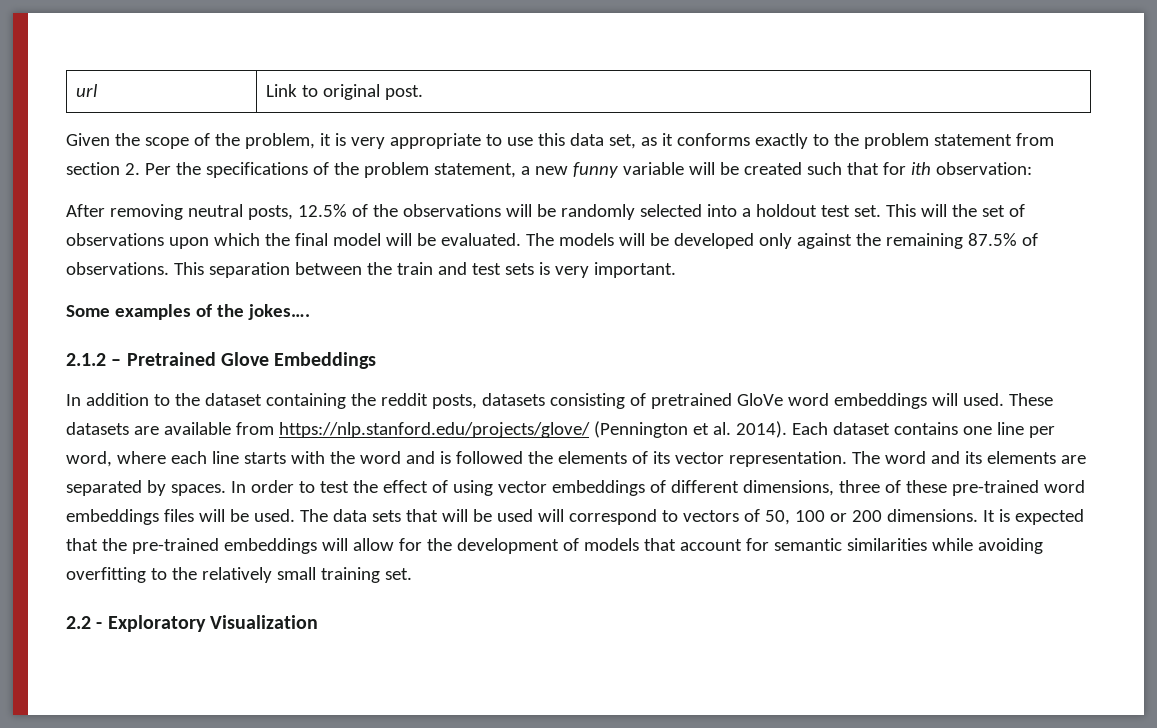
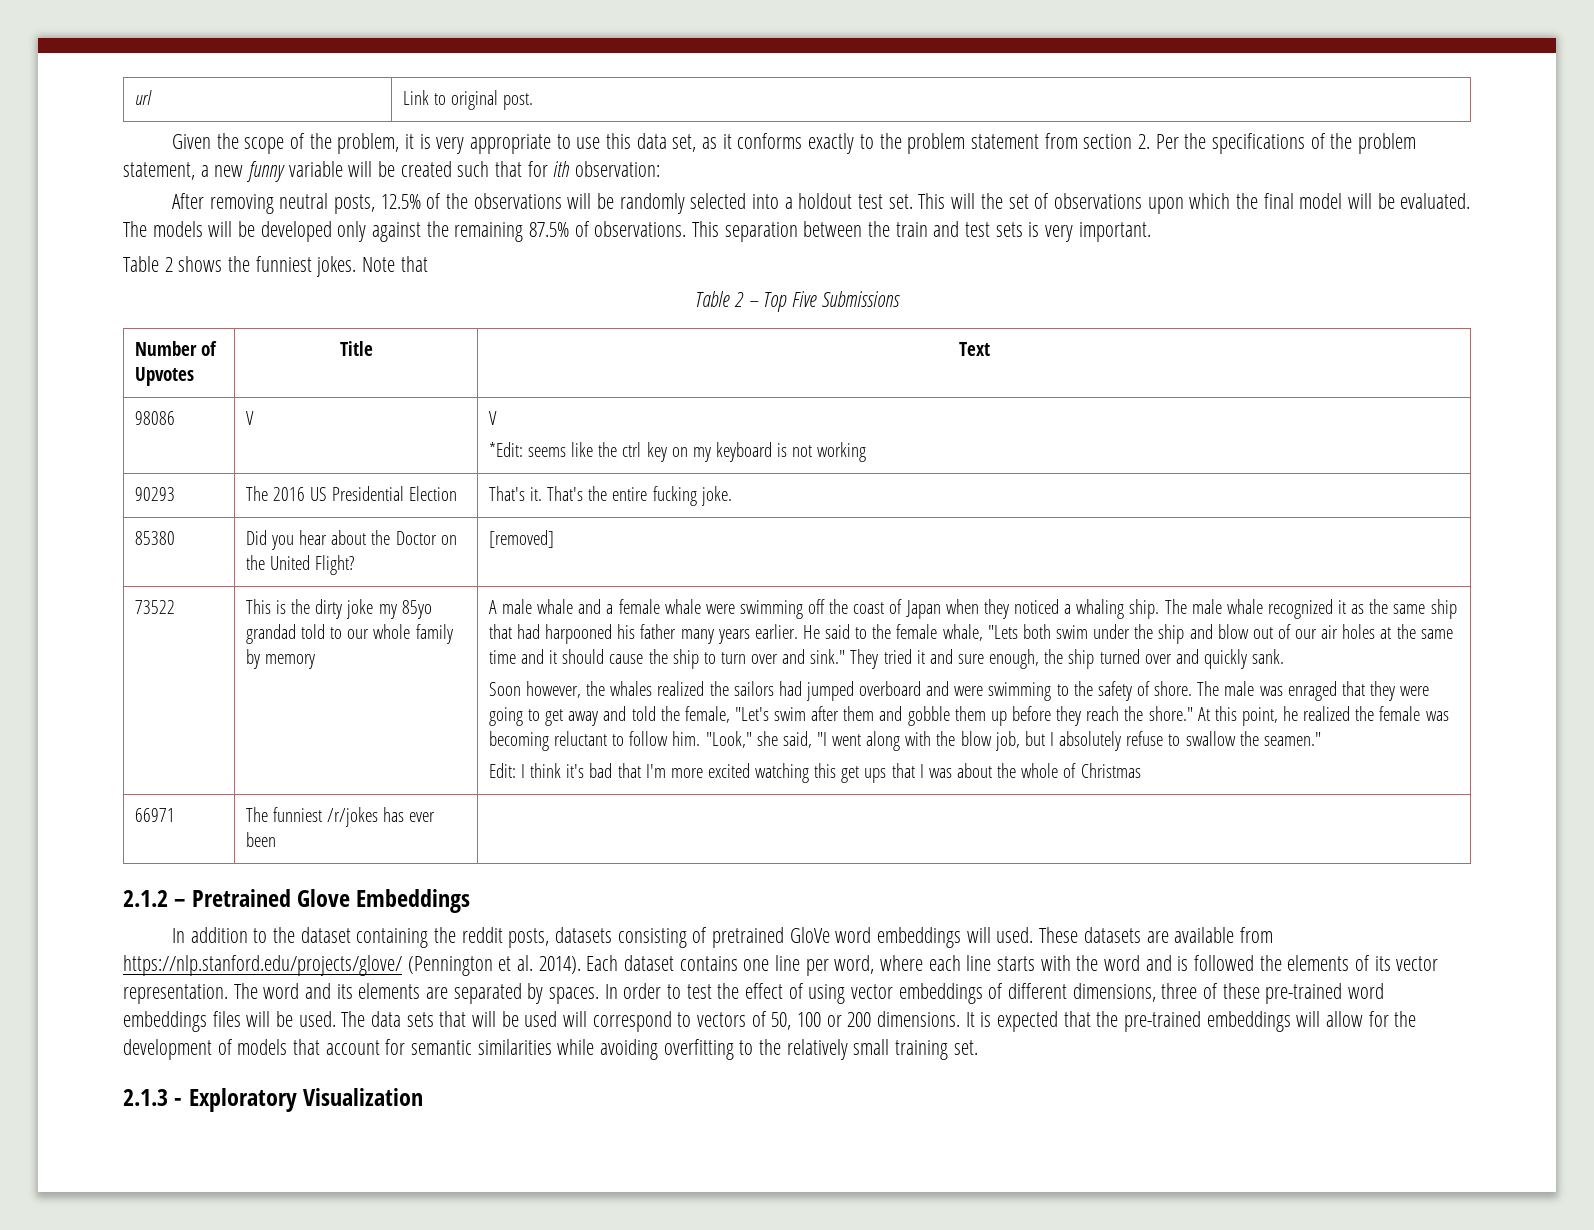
- Some examples of the jokes….
+ Table 2 shows the funniest jokes. Note that
+ Table 2 – Top Five Submissions
+ Number of Upvotes | Title | Text
+ 98086 | V | V
+ *Edit: seems like the ctrl key on my keyboard is not working
+ 90293 | The 2016 US Presidential Election | That's it. That's the entire fucking joke.
+ 85380 | Did you hear about the Doctor on the United Flight? | [removed]
+ 73522 | This is the dirty joke my 85yo grandad told to our whole family by memory | A male whale and a female whale were swimming off the coast of Japan when they noticed a whaling ship. The male whale recognized it as the same ship that had harpooned his father many years earlier. He said to the female whale, "Lets both swim under the ship and blow out of our air holes at the same time and it should cause the ship to turn over and sink." They tried it and sure enough, the ship turned over and quickly sank.
+ Soon however, the whales realized the sailors had jumped overboard and were swimming to the safety of shore. The male was enraged that they were going to get away and told the female, "Let's swim after them and gobble them up before they reach the shore." At this point, he realized the female was becoming reluctant to follow him. "Look," she said, "I went along with the blow job, but I absolutely refuse to swallow the seamen."
+ Edit: I think it's bad that I'm more excited watching this get ups that I was about the whole of Christmas
+ 66971 | The funniest /r/jokes has ever been |
- 2.2 - Exploratory Visualization
+ 2.1.3 - Exploratory Visualization

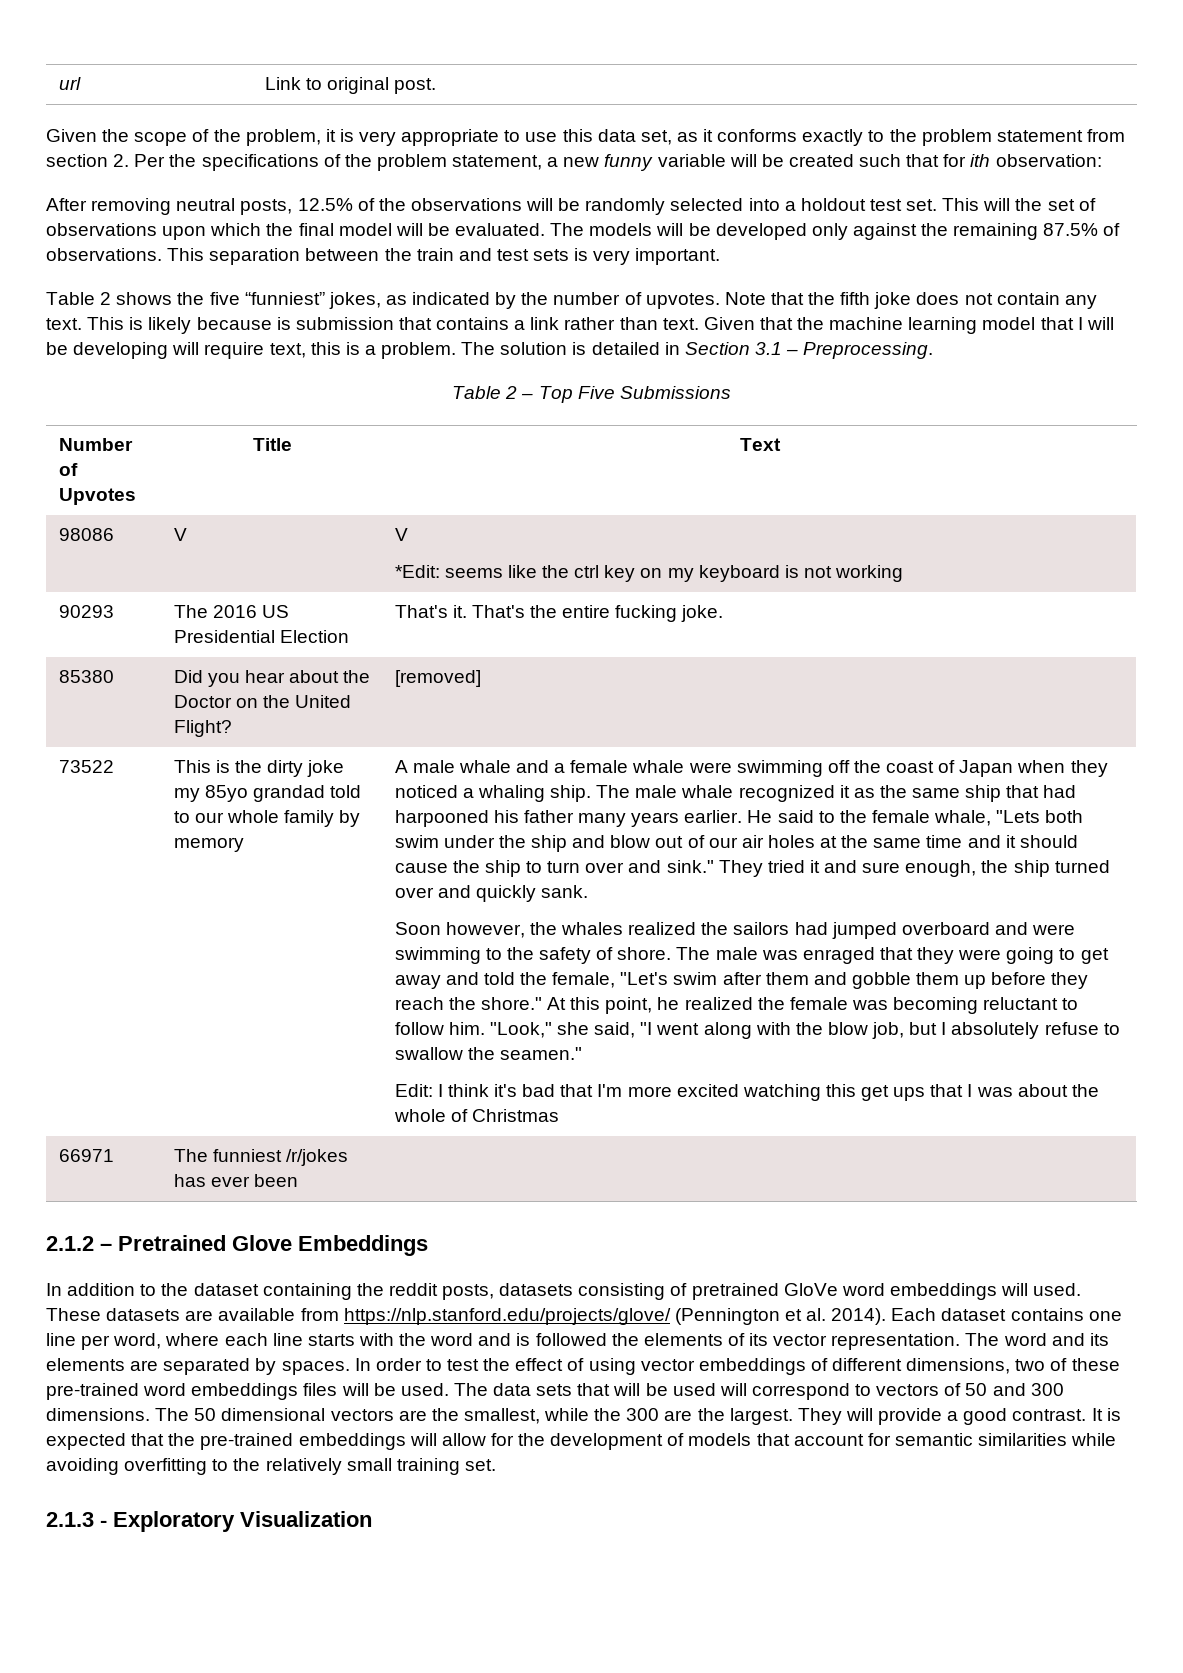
- Table 2 shows the funniest jokes. Note that
+ Table 2 shows the five “funniest” jokes, as indicated by the number of upvotes. Note that the fifth joke does not contain any text. This is likely because is submission that contains a link rather than text. Given that the machine learning model that I will be developing will require text, this is a problem. The solution is detailed in Section 3.1 – Preprocessing.
- In order to test the effect of using vector embeddings of different dimensions, three of these pre-trained word embeddings files will be used.
+ In order to test the effect of using vector embeddings of different dimensions, two of these pre-trained word embeddings files will be used.
- The data sets that will be used will correspond to vectors of 50, 100 or 200 dimensions.
+ The data sets that will be used will correspond to vectors of 50 and 300 dimensions. The 50 dimensional vectors are the smallest, while the 300 are the largest. They will provide a good contrast.

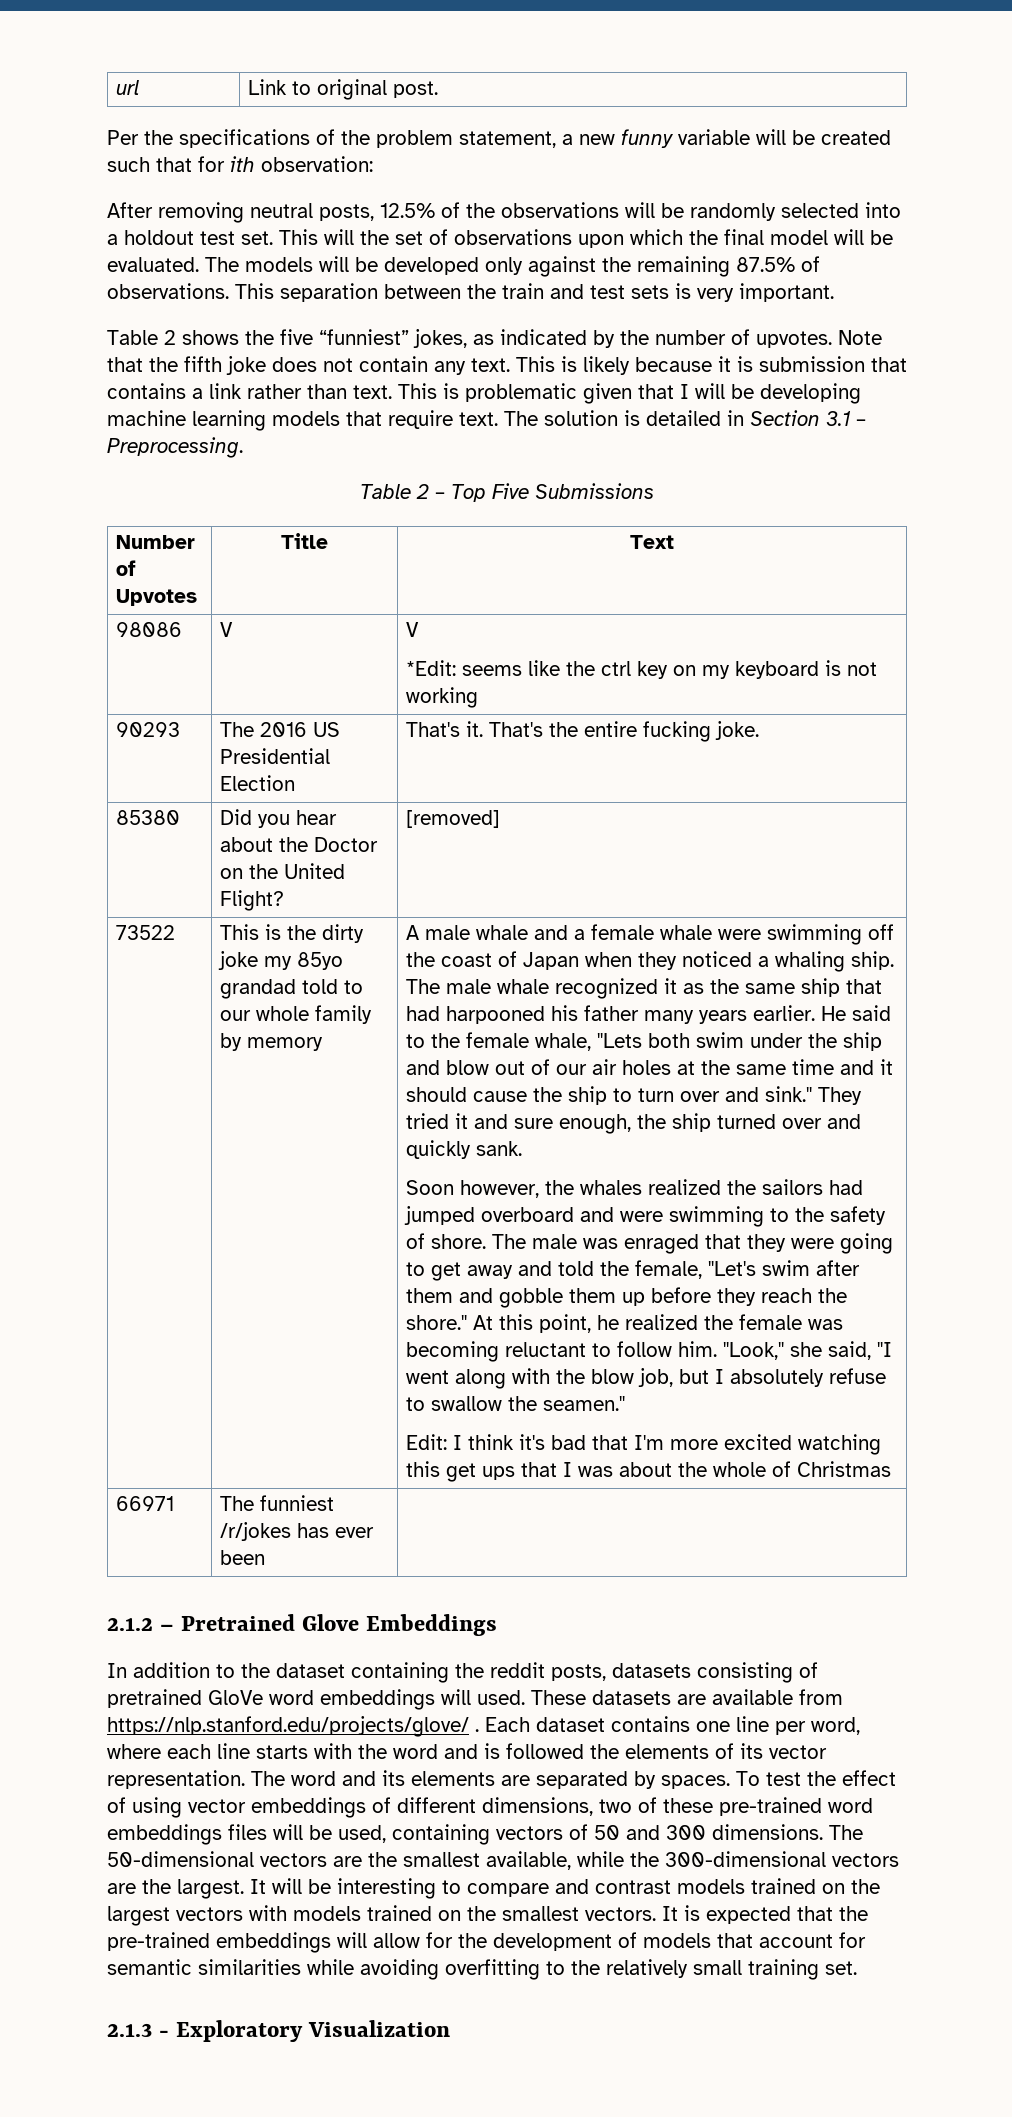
- Given the scope of the problem, it is very appropriate to use this data set, as it conforms exactly to the problem statement from section 2. Per the specifications of the problem statement, a new funny variable will be created such that for ith observation:
+ Per the specifications of the problem statement, a new funny variable will be created such that for ith observation:
- This is likely because is submission that contains a link rather than text.
+ This is likely because it is submission that contains a link rather than text.
- Given that the machine learning model that I will be developing will require text, this is a problem.
+ This is problematic given that I will be developing machine learning models that require text.
- These datasets are available from https://nlp.stanford.edu/projects/glove/ (Pennington et al. 2014).
+ These datasets are available from https://nlp.stanford.edu/projects/glove/ .
- In order to test the effect of using vector embeddings of different dimensions, two of these pre-trained word embeddings files will be used. The data sets that will be used will correspond to vectors of 50 and 300 dimensions.
+ To test the effect of using vector embeddings of different dimensions, two of these pre-trained word embeddings files will be used, containing vectors of 50 and 300 dimensions.
- The 50 dimensional vectors are the smallest, while the 300 are the largest. They will provide a good contrast.
+ The 50-dimensional vectors are the smallest available, while the 300-dimensional vectors are the largest. It will be interesting to compare and contrast models trained on the largest vectors with models trained on the smallest vectors.

